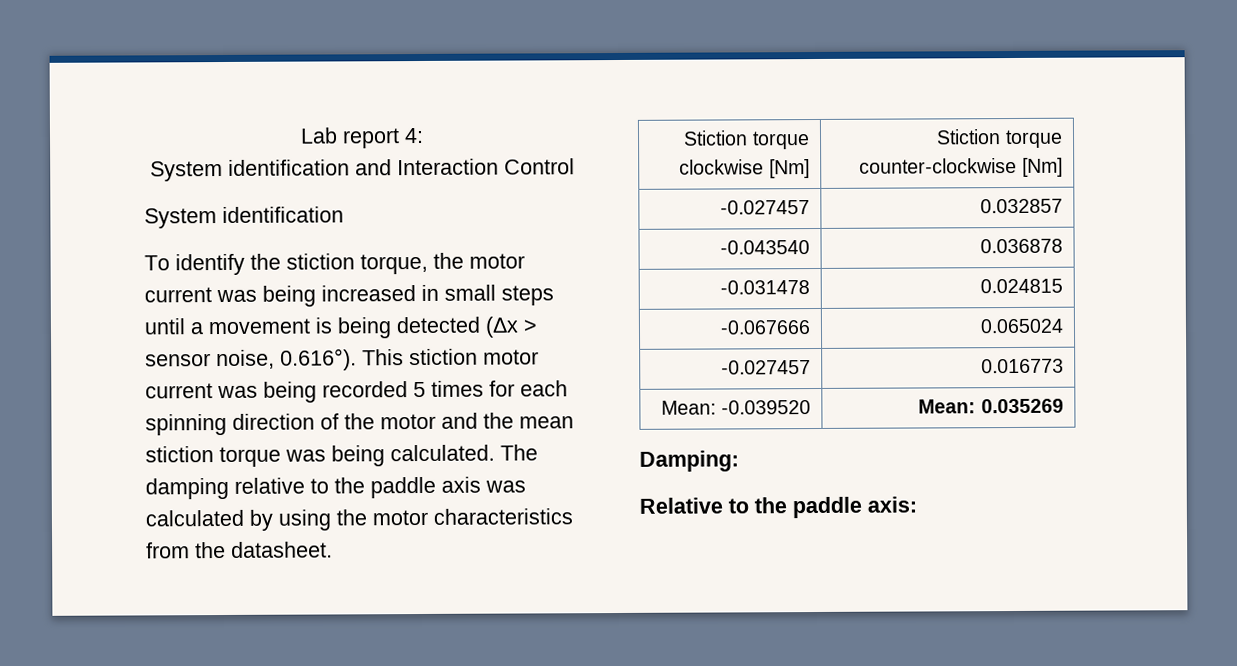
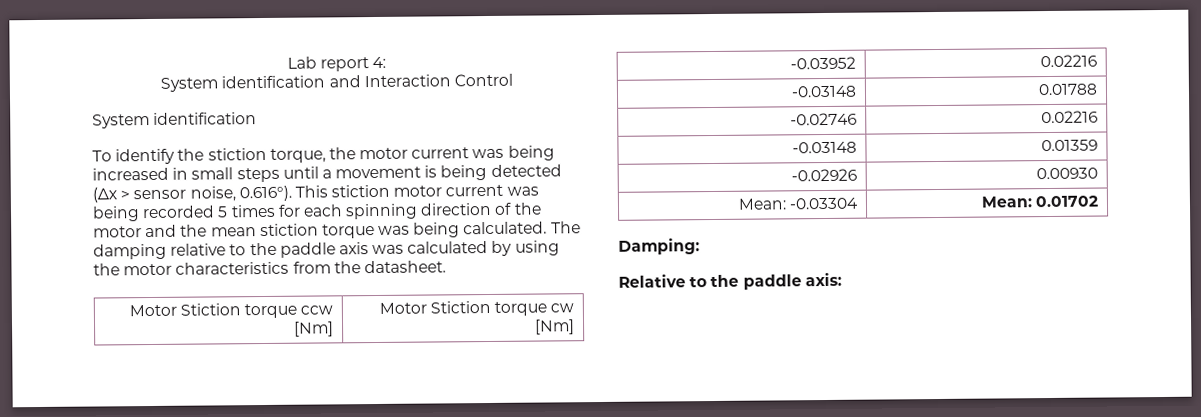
- Stiction torque clockwise [Nm] | Stiction torque counter-clockwise [Nm]
+ Motor Stiction torque ccw [Nm] | Motor Stiction torque cw [Nm]
- -0.027457 | 0.032857
- -0.043540 | 0.036878
- -0.031478 | 0.024815
- -0.067666 | 0.065024
- -0.027457 | 0.016773
- Mean: -0.039520 | Mean: 0.035269
+ -0.03952 | 0.02216
+ -0.03148 | 0.01788
+ -0.02746 | 0.02216
+ -0.03148 | 0.01359
+ -0.02926 | 0.00930
+ Mean: -0.03304 | Mean: 0.01702

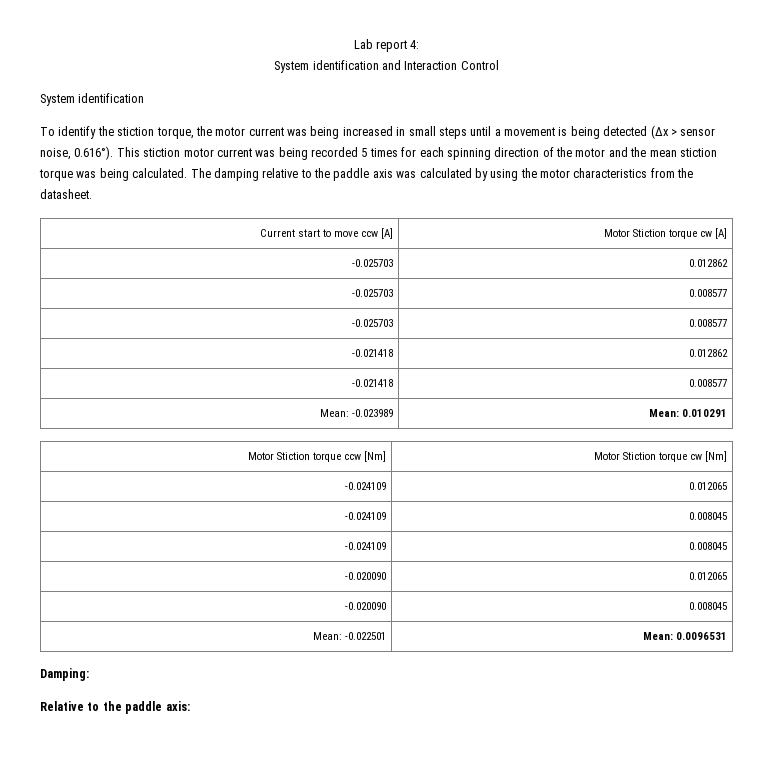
+ Current start to move ccw [A] | Motor Stiction torque cw [A]
+ -0.025703 | 0.012862
+ -0.025703 | 0.008577
+ -0.025703 | 0.008577
+ -0.021418 | 0.012862
+ -0.021418 | 0.008577
+ Mean: -0.023989 | Mean: 0.010291
- -0.03952 | 0.02216
- -0.03148 | 0.01788
- -0.02746 | 0.02216
- -0.03148 | 0.01359
- -0.02926 | 0.00930
- Mean: -0.03304 | Mean: 0.01702
+ -0.024109 | 0.012065
+ -0.024109 | 0.008045
+ -0.024109 | 0.008045
+ -0.020090 | 0.012065
+ -0.020090 | 0.008045
+ Mean: -0.022501 | Mean: 0.0096531

